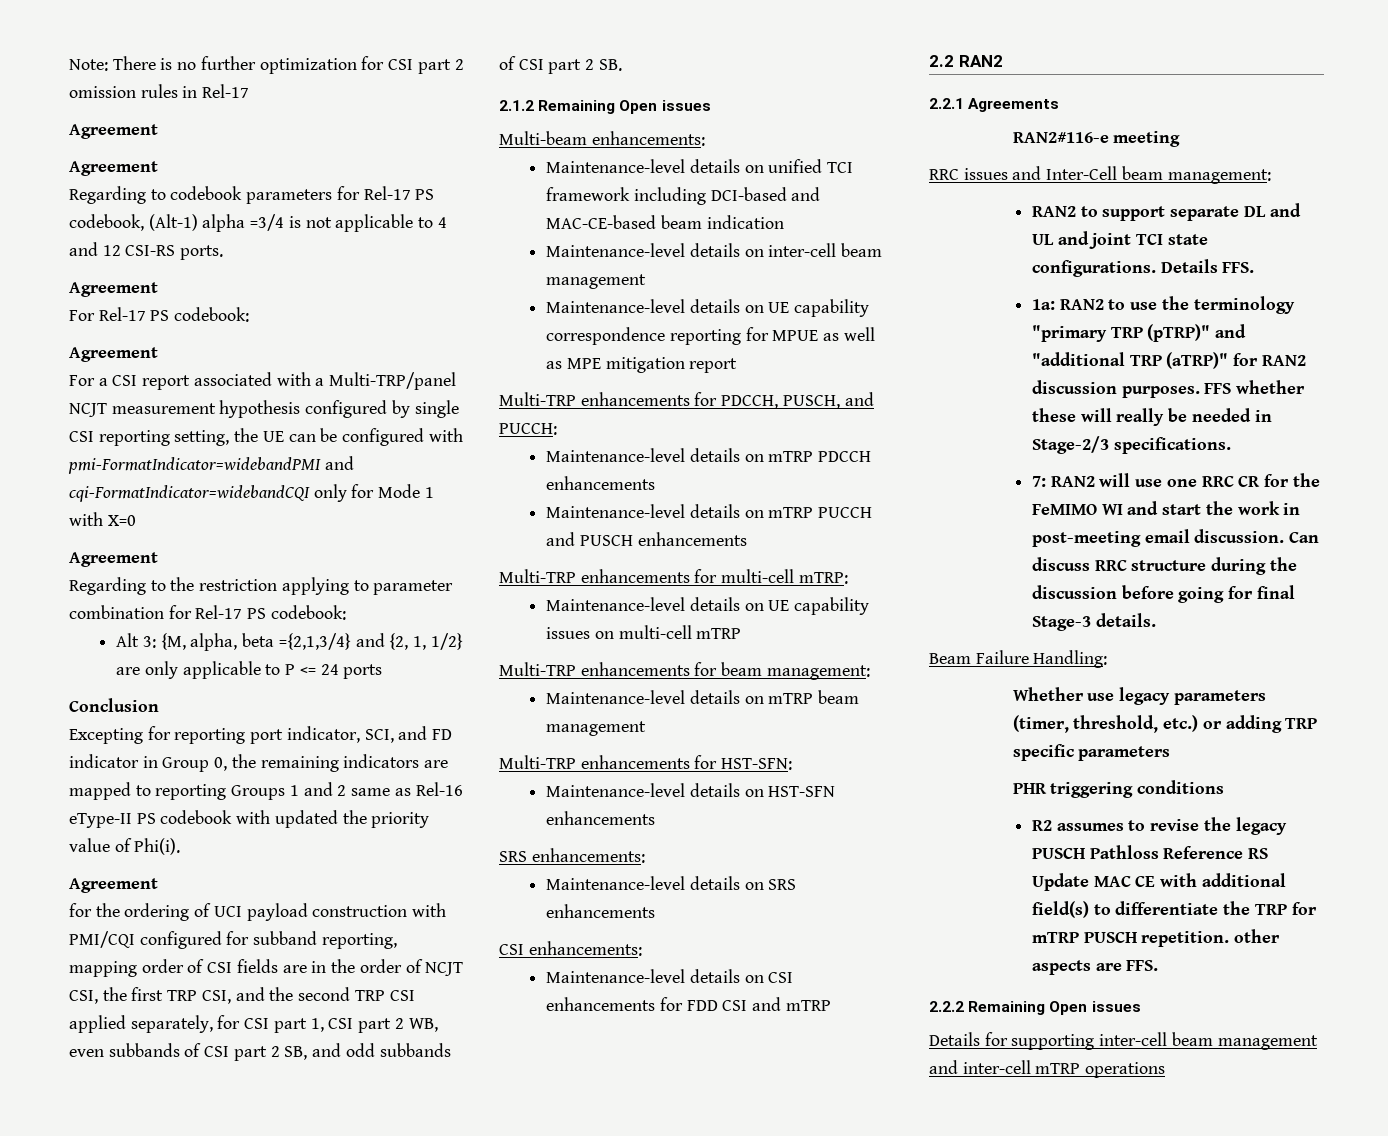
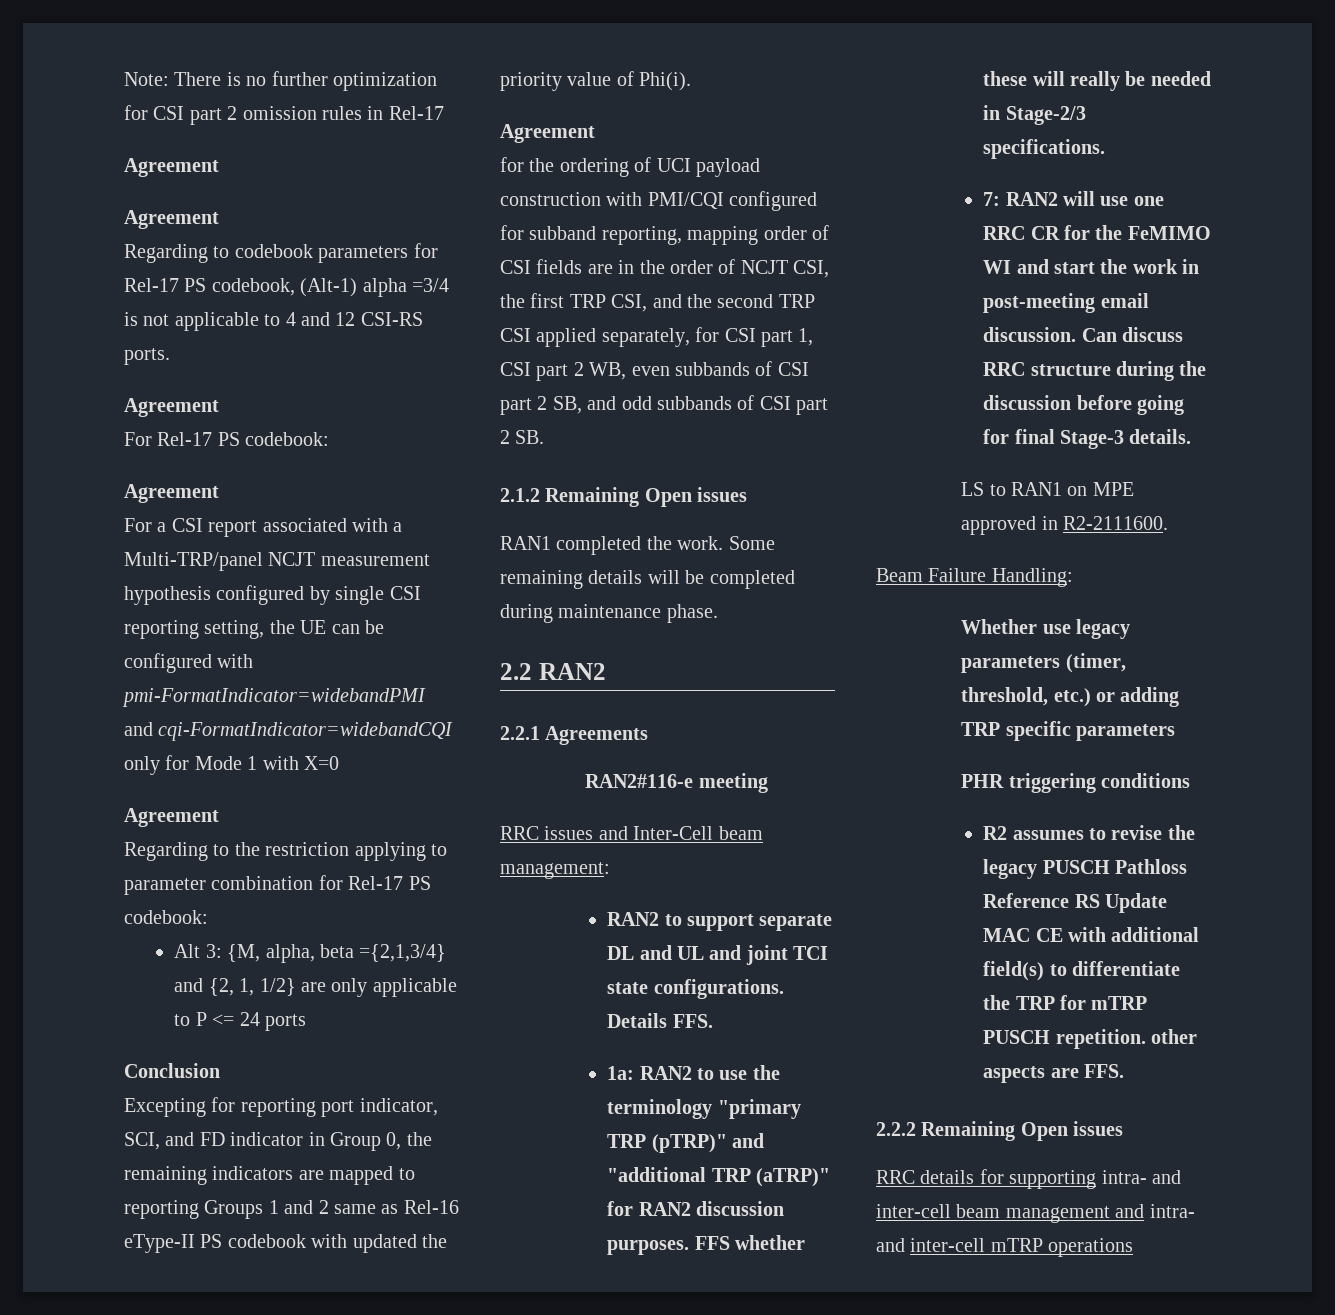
- Multi-beam enhancements:
- Maintenance-level details on unified TCI framework including DCI-based and MAC-CE-based beam indication
- Maintenance-level details on inter-cell beam management
- Maintenance-level details on UE capability correspondence reporting for MPUE as well as MPE mitigation report
- Multi-TRP enhancements for PDCCH, PUSCH, and PUCCH:
- Maintenance-level details on mTRP PDCCH enhancements
- Maintenance-level details on mTRP PUCCH and PUSCH enhancements
- Multi-TRP enhancements for multi-cell mTRP:
- Maintenance-level details on UE capability issues on multi-cell mTRP
- Multi-TRP enhancements for beam management:
- Maintenance-level details on mTRP beam management
- Multi-TRP enhancements for HST-SFN:
- Maintenance-level details on HST-SFN enhancements
- SRS enhancements:
- Maintenance-level details on SRS enhancements
- CSI enhancements:
- Maintenance-level details on CSI enhancements for FDD CSI and mTRP
+ RAN1 completed the work. Some remaining details will be completed during maintenance phase.
+ LS to RAN1 on MPE approved in R2-2111600.
- Details for supporting inter-cell beam management and inter-cell mTRP operations
+ RRC details for supporting intra- and inter-cell beam management and intra- and inter-cell mTRP operations

